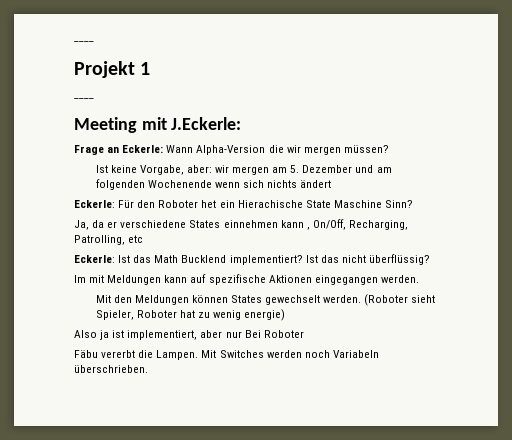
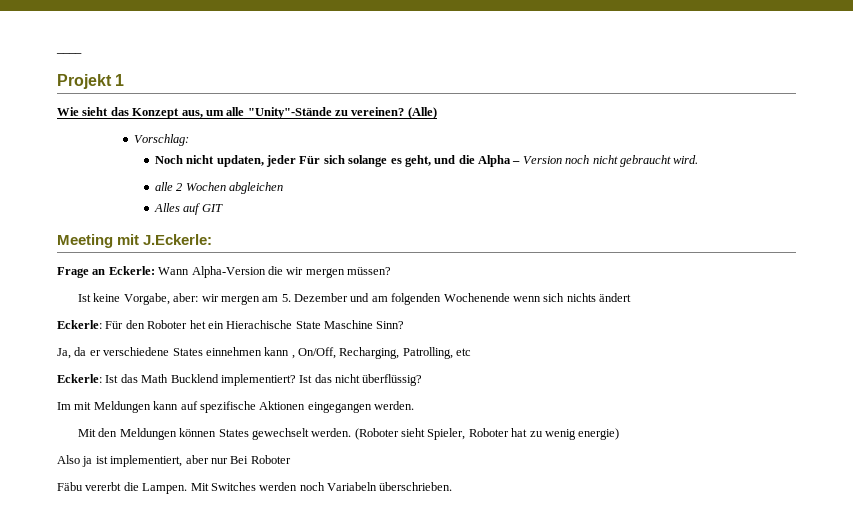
  Projekt 1
- ____
+ Wie sieht das Konzept aus, um alle "Unity"-Stände zu vereinen? (Alle)
+ Vorschlag:
+ Noch nicht updaten, jeder Für sich solange es geht, und die Alpha – Version noch nicht gebraucht wird.
+ alle 2 Wochen abgleichen
+ Alles auf GIT

